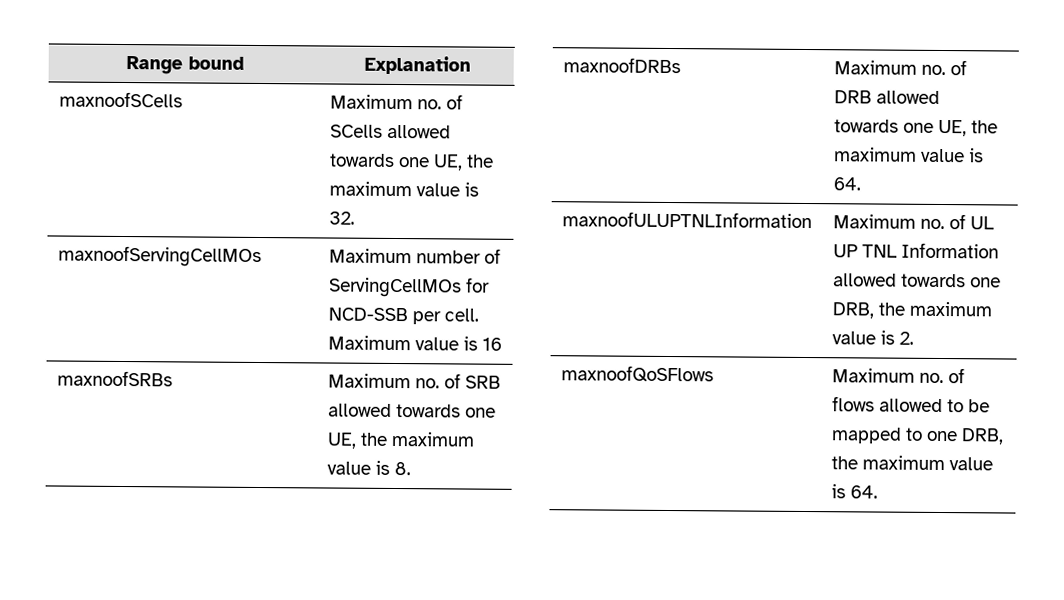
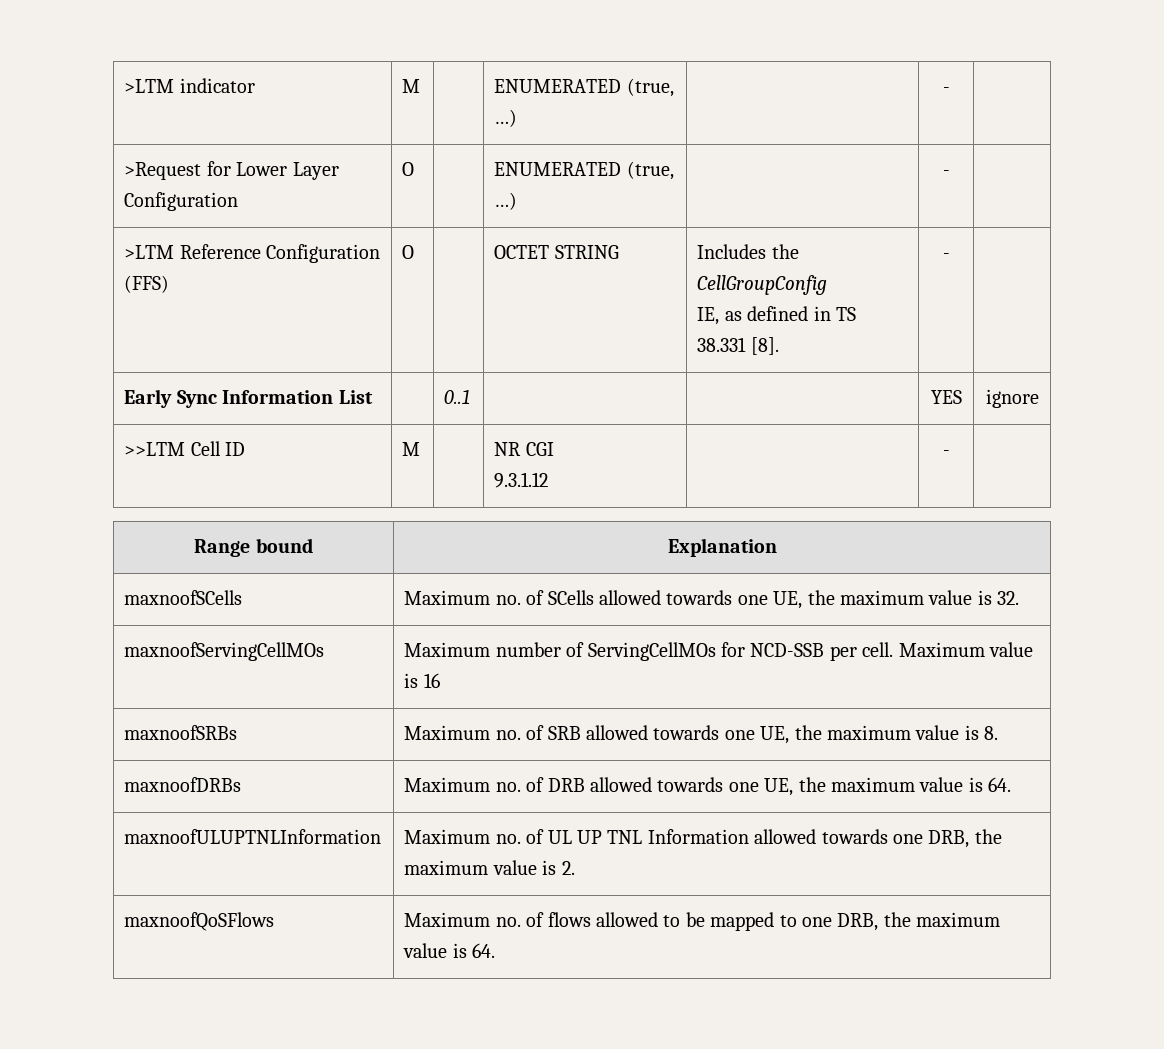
+ >LTM indicator | M | | ENUMERATED (true, …) | | - |
+ >Request for Lower Layer Configuration | O | | ENUMERATED (true, …) | | - |
+ >LTM Reference Configuration (FFS) | O | | OCTET STRING | Includes the CellGroupConfig
+ IE, as defined in TS 38.331 [8]. | - |
+ Early Sync Information List | | 0..1 | | | YES | ignore
+ >>LTM Cell ID | M | | NR CGI
+ 9.3.1.12 | | - |

